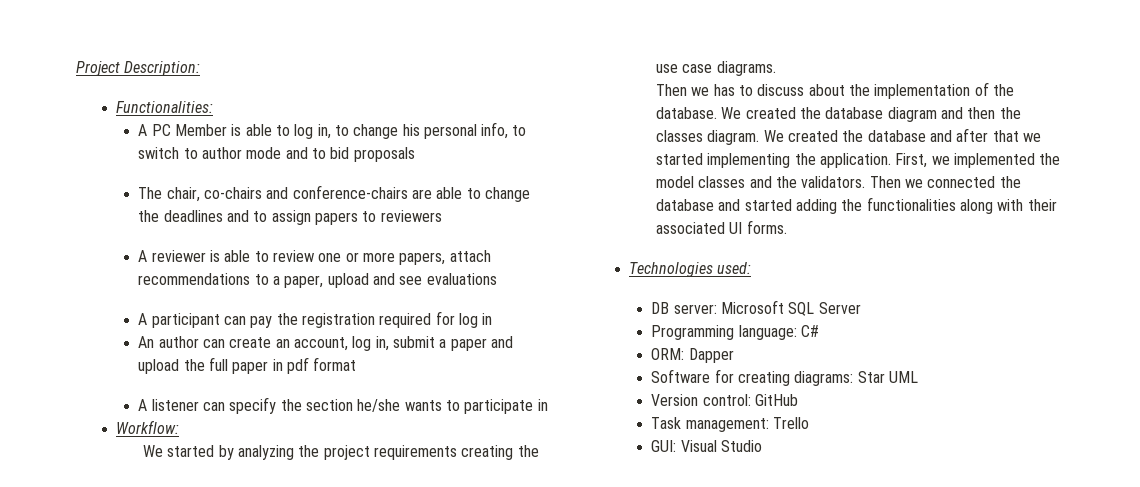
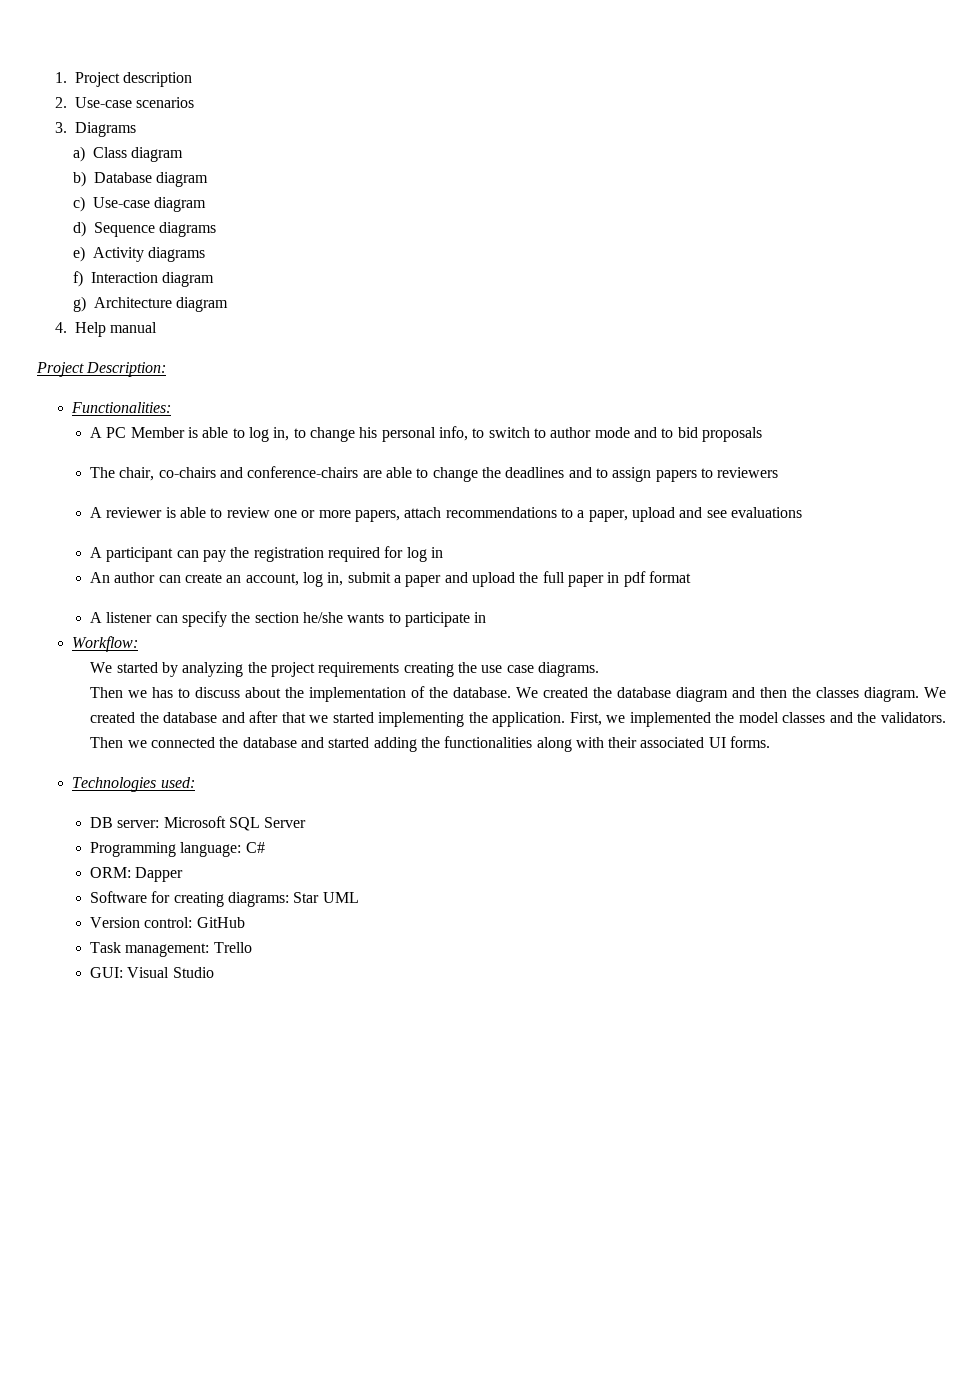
+ 1. Project description
+ 2. Use-case scenarios
+ 3. Diagrams
+ a) Class diagram
+ b) Database diagram
+ c) Use-case diagram
+ d) Sequence diagrams
+ e) Activity diagrams
+ f) Interaction diagram
+ g) Architecture diagram
+ 4. Help manual

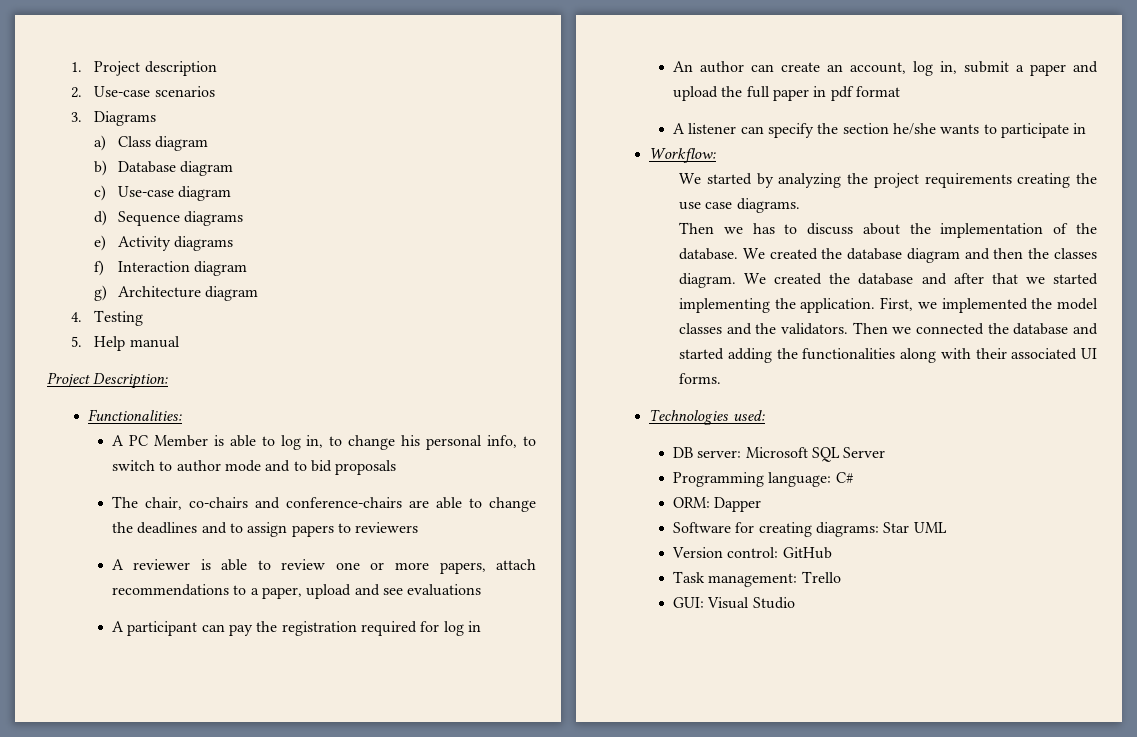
- 4. Help manual
+ 4. Testing
+ 5. Help manual

